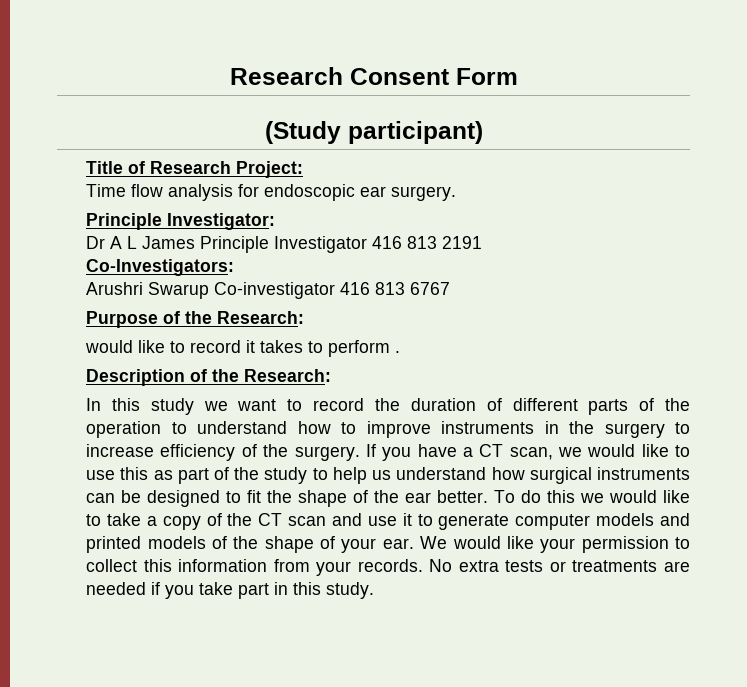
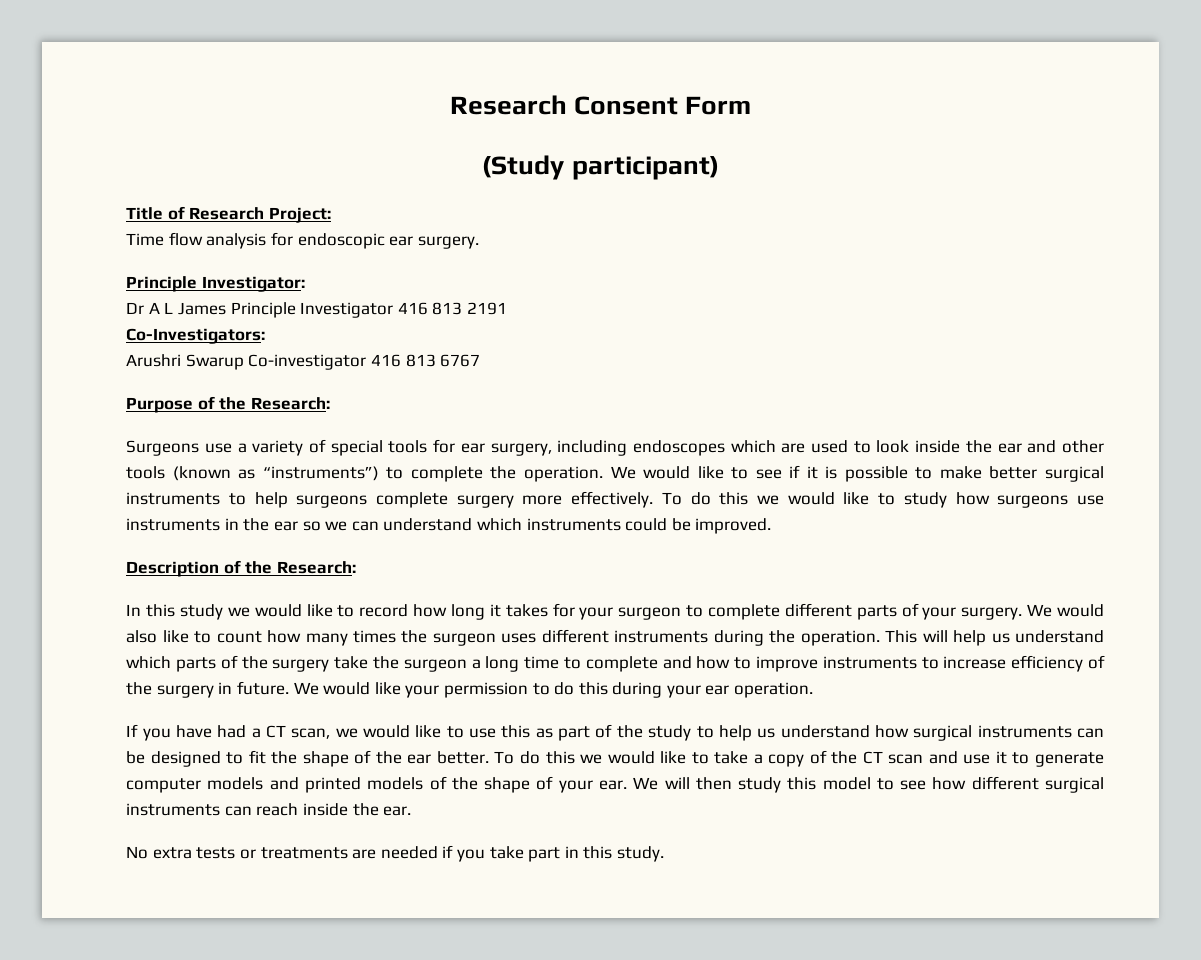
- would like to record it takes to perform .
+ Surgeons use a variety of special tools for ear surgery, including endoscopes which are used to look inside the ear and other tools (known as “instruments”) to complete the operation. We would like to see if it is possible to make better surgical instruments to help surgeons complete surgery more effectively. To do this we would like to study how surgeons use instruments in the ear so we can understand which instruments could be improved.
- In this study we want to record the duration of different parts of the operation to understand how to improve instruments in the surgery to increase efficiency of the surgery. If you have a CT scan, we would like to use this as part of the study to help us understand how surgical instruments can be designed to fit the shape of the ear better.
+ In this study we would like to record how long it takes for your surgeon to complete different parts of your surgery. We would also like to count how many times the surgeon uses different instruments during the operation. This will help us understand which parts of the surgery take the surgeon a long time to complete and how to improve instruments to increase efficiency of the surgery in future. We would like your permission to do this during your ear operation.
+ If you have had a CT scan, we would like to use this as part of the study to help us understand how surgical instruments can be designed to fit the shape of the ear better.
- We would like your permission to collect this information from your records. No extra tests or treatments are needed if you take part in this study.
+ We will then study this model to see how different surgical instruments can reach inside the ear.
+ No extra tests or treatments are needed if you take part in this study.

